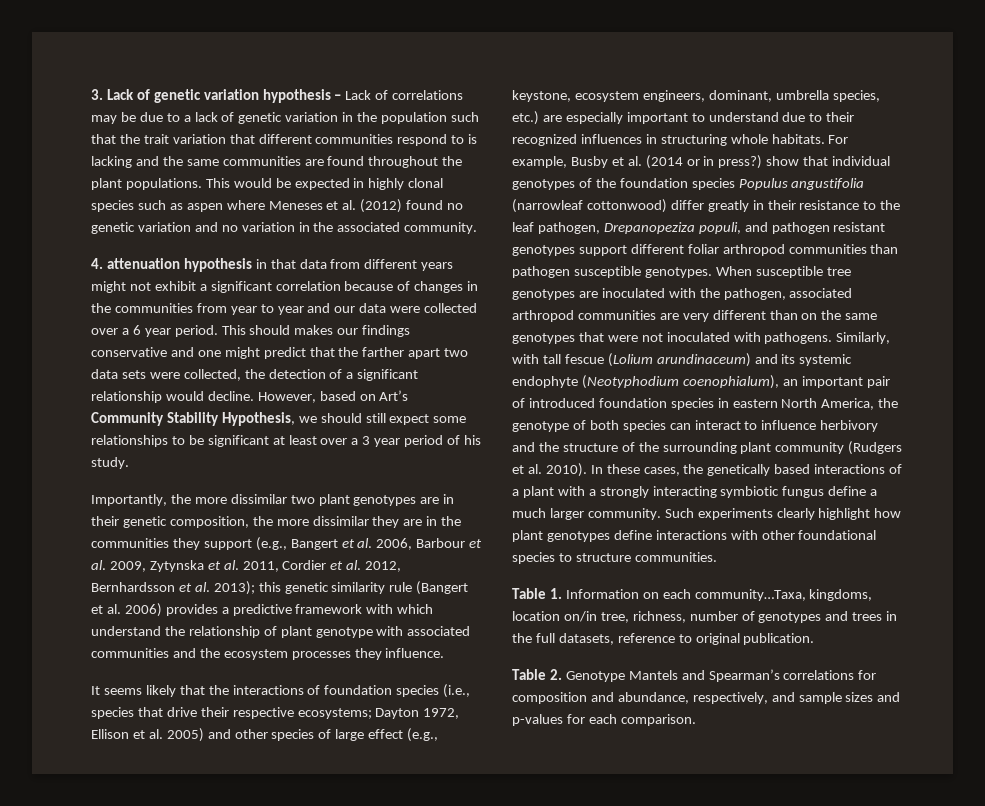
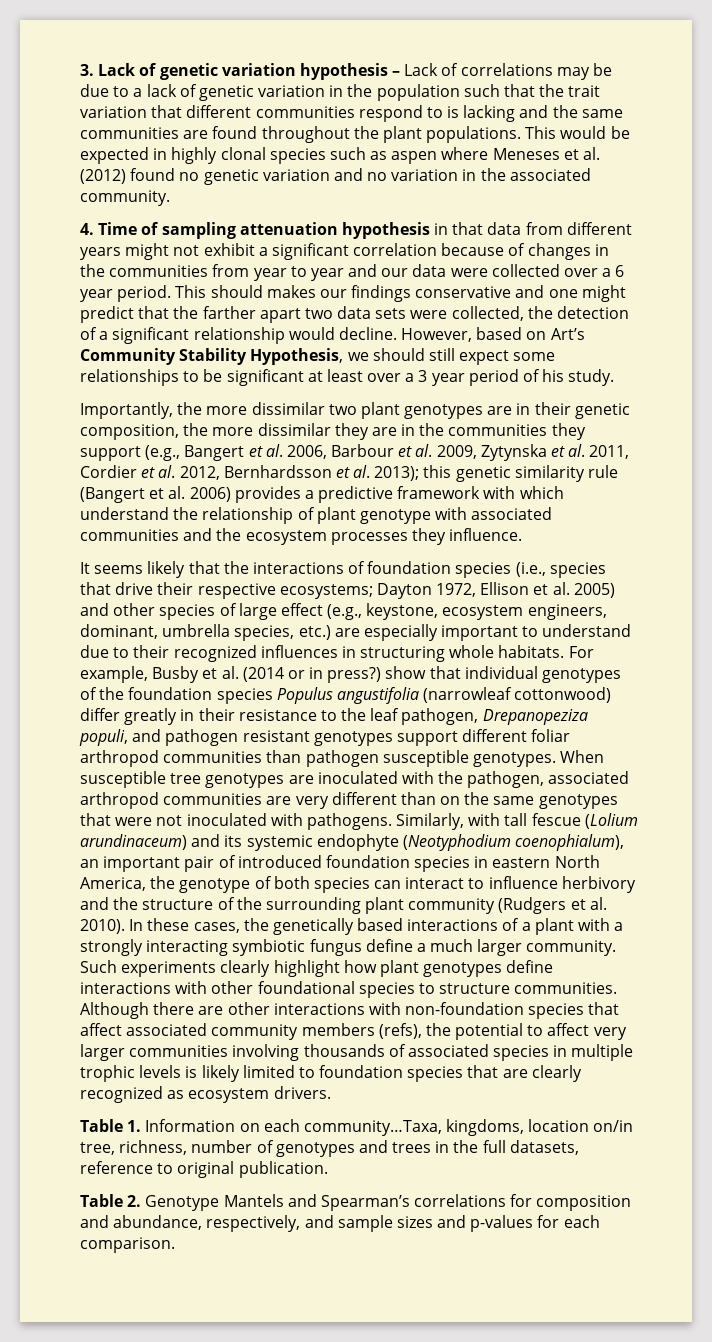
- 4. attenuation hypothesis in that data from different years might not exhibit a significant correlation because of changes in the communities from year to year and our data were collected over a 6 year period.
+ 4. Time of sampling attenuation hypothesis in that data from different years might not exhibit a significant correlation because of changes in the communities from year to year and our data were collected over a 6 year period.
+ Although there are other interactions with non-foundation species that affect associated community members (refs), the potential to affect very larger communities involving thousands of associated species in multiple trophic levels is likely limited to foundation species that are clearly recognized as ecosystem drivers.

